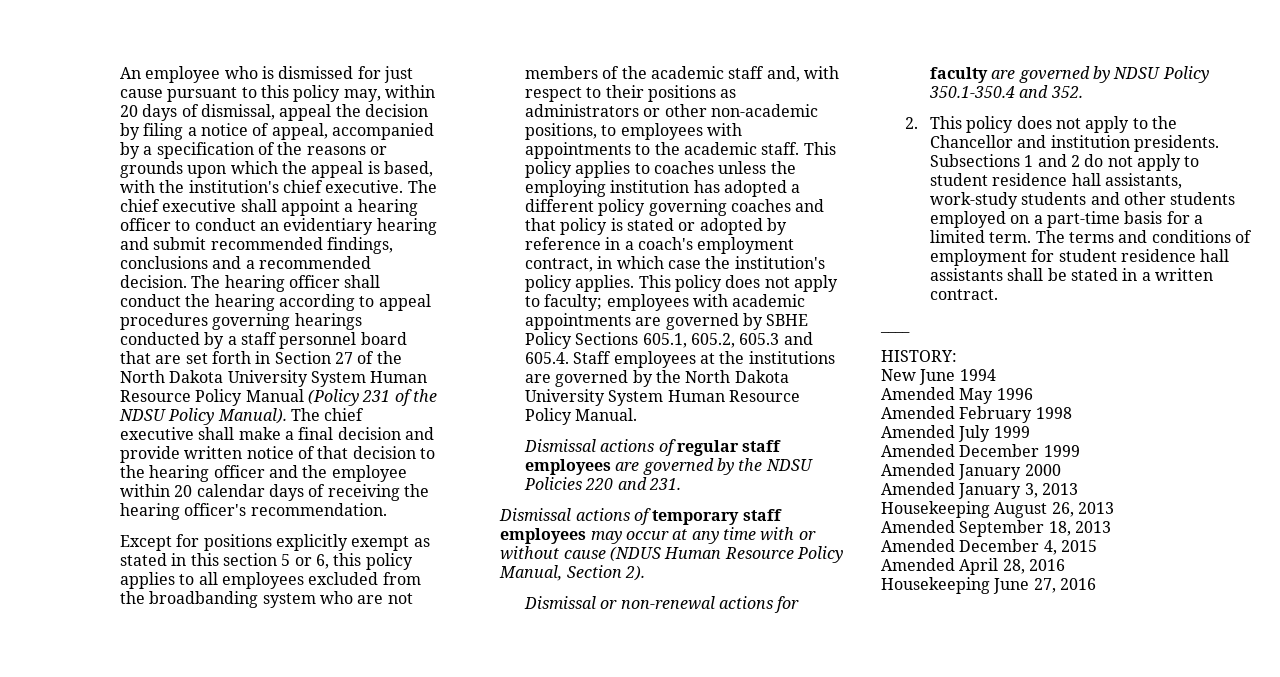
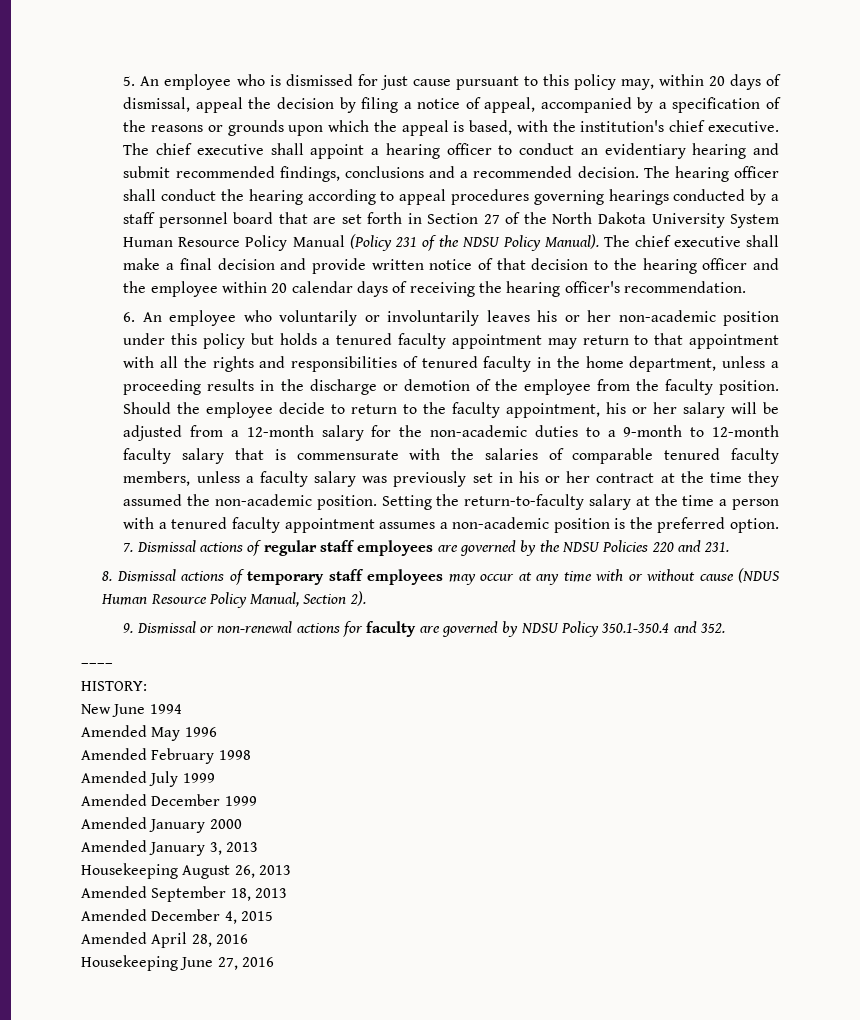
- An employee who is dismissed for just cause pursuant to this policy may, within 20 days of dismissal, appeal the decision by filing a notice of appeal, accompanied by a specification of the reasons or grounds upon which the appeal is based, with the institution's chief executive.
+ 5. An employee who is dismissed for just cause pursuant to this policy may, within 20 days of dismissal, appeal the decision by filing a notice of appeal, accompanied by a specification of the reasons or grounds upon which the appeal is based, with the institution's chief executive.
- Except for positions explicitly exempt as stated in this section 5 or 6, this policy applies to all employees excluded from the broadbanding system who are not members of the academic staff and, with respect to their positions as administrators or other non-academic positions, to employees with appointments to the academic staff. This policy applies to coaches unless the employing institution has adopted a different policy governing coaches and that policy is stated or adopted by reference in a coach's employment contract, in which case the institution's policy applies. This policy does not apply to faculty; employees with academic appointments are governed by SBHE Policy Sections 605.1, 605.2, 605.3 and 605.4. Staff employees at the institutions are governed by the North Dakota University System Human Resource Policy Manual.
- Dismissal actions of regular staff employees are governed by the NDSU Policies 220 and 231.
+ 6. An employee who voluntarily or involuntarily leaves his or her non-academic position under this policy but holds a tenured faculty appointment may return to that appointment with all the rights and responsibilities of tenured faculty in the home department, unless a proceeding results in the discharge or demotion of the employee from the faculty position. Should the employee decide to return to the faculty appointment, his or her salary will be adjusted from a 12-month salary for the non-academic duties to a 9-month to 12-month faculty salary that is commensurate with the salaries of comparable tenured faculty members, unless a faculty salary was previously set in his or her contract at the time they assumed the non-academic position. Setting the return-to-faculty salary at the time a person with a tenured faculty appointment assumes a non-academic position is the preferred option. 7. Dismissal actions of regular staff employees are governed by the NDSU Policies 220 and 231.
- Dismissal actions of temporary staff employees may occur at any time with or without cause (NDUS Human Resource Policy Manual, Section 2).
+ 8. Dismissal actions of temporary staff employees may occur at any time with or without cause (NDUS Human Resource Policy Manual, Section 2).
- Dismissal or non-renewal actions for faculty are governed by NDSU Policy 350.1-350.4 and 352.
+ 9. Dismissal or non-renewal actions for faculty are governed by NDSU Policy 350.1-350.4 and 352.
- 2. This policy does not apply to the Chancellor and institution presidents. Subsections 1 and 2 do not apply to student residence hall assistants, work-study students and other students employed on a part-time basis for a limited term. The terms and conditions of employment for student residence hall assistants shall be stated in a written contract.

